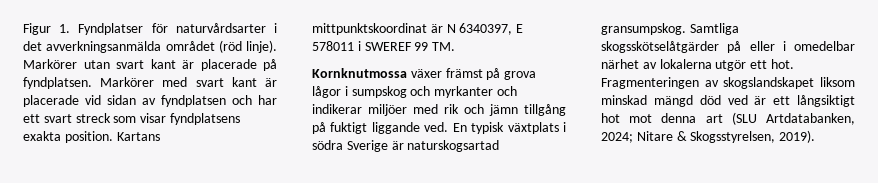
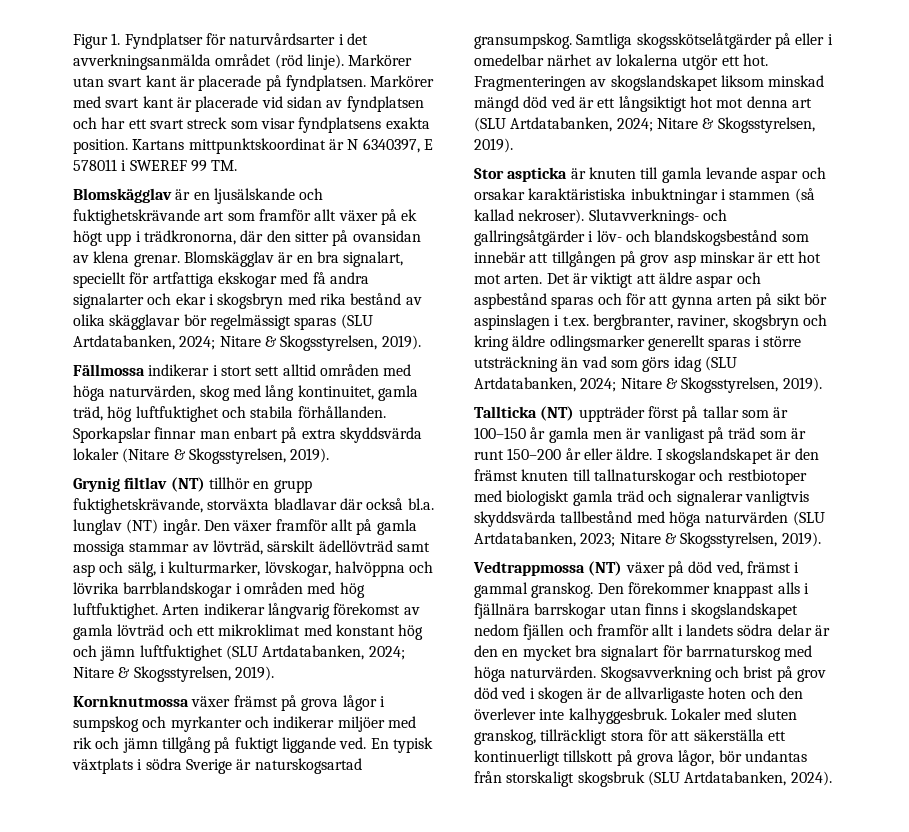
+ Blomskägglav är en ljusälskande och fuktighetskrävande art som framför allt växer på ek högt upp i trädkronorna, där den sitter på ovansidan av klena grenar. Blomskägglav är en bra signalart, speciellt för artfattiga ekskogar med få andra signalarter och ekar i skogsbryn med rika bestånd av olika skägglavar bör regelmässigt sparas (SLU Artdatabanken, 2024; Nitare & Skogsstyrelsen, 2019).
+ Fällmossa indikerar i stort sett alltid områden med höga naturvärden, skog med lång kontinuitet, gamla träd, hög luftfuktighet och stabila förhållanden. Sporkapslar finnar man enbart på extra skyddsvärda lokaler (Nitare & Skogsstyrelsen, 2019).
+ Grynig filtlav (NT) tillhör en grupp fuktighetskrävande, storväxta bladlavar där också bl.a. lunglav (NT) ingår. Den växer framför allt på gamla mossiga stammar av lövträd, särskilt ädellövträd samt asp och sälg, i kulturmarker, lövskogar, halvöppna och lövrika barrblandskogar i områden med hög luftfuktighet. Arten indikerar långvarig förekomst av gamla lövträd och ett mikroklimat med konstant hög och jämn luftfuktighet (SLU Artdatabanken, 2024; Nitare & Skogsstyrelsen, 2019).
+ Stor aspticka är knuten till gamla levande aspar och orsakar karaktäristiska inbuktningar i stammen (så kallad nekroser). Slutavverknings- och gallringsåtgärder i löv- och blandskogsbestånd som innebär att tillgången på grov asp minskar är ett hot mot arten. Det är viktigt att äldre aspar och aspbestånd sparas och för att gynna arten på sikt bör aspinslagen i t.ex. bergbranter, raviner, skogsbryn och kring äldre odlingsmarker generellt sparas i större utsträckning än vad som görs idag (SLU Artdatabanken, 2024; Nitare & Skogsstyrelsen, 2019).
+ Tallticka (NT) uppträder först på tallar som är 100–150 år gamla men är vanligast på träd som är runt 150–200 år eller äldre. I skogslandskapet är den främst knuten till tallnaturskogar och restbiotoper med biologiskt gamla träd och signalerar vanligtvis skyddsvärda tallbestånd med höga naturvärden (SLU Artdatabanken, 2023; Nitare & Skogsstyrelsen, 2019).
+ Vedtrappmossa (NT) växer på död ved, främst i gammal granskog. Den förekommer knappast alls i fjällnära barrskogar utan finns i skogslandskapet nedom fjällen och framför allt i landets södra delar är den en mycket bra signalart för barrnaturskog med höga naturvärden. Skogsavverkning och brist på grov död ved i skogen är de allvarligaste hoten och den överlever inte kalhyggesbruk. Lokaler med sluten granskog, tillräckligt stora för att säkerställa ett kontinuerligt tillskott på grova lågor, bör undantas från storskaligt skogsbruk (SLU Artdatabanken, 2024).

